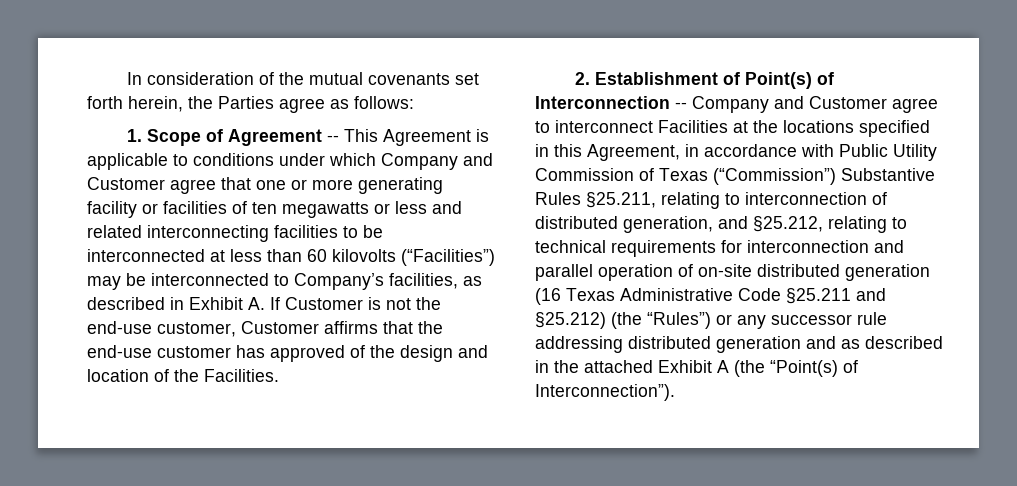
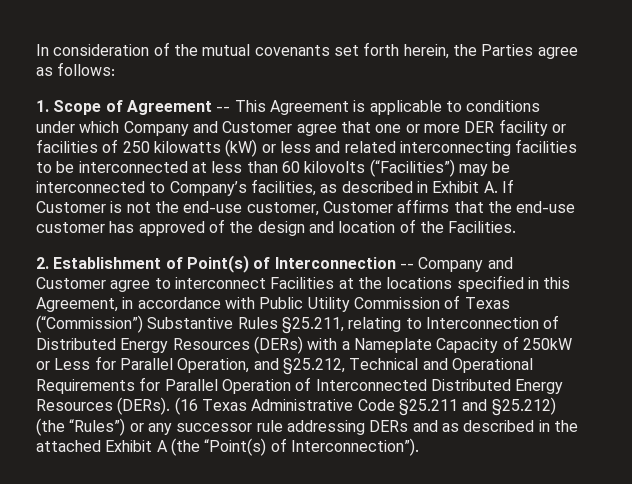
- 1. Scope of Agreement -- This Agreement is applicable to conditions under which Company and Customer agree that one or more generating facility or facilities of ten megawatts or less and related interconnecting facilities to be interconnected at less than 60 kilovolts (“Facilities”) may be interconnected to Company’s facilities, as described in Exhibit A. If Customer is not the end-use customer, Customer affirms that the end-use customer has approved of the design and location of the Facilities.
+ 1. Scope of Agreement -- This Agreement is applicable to conditions under which Company and Customer agree that one or more DER facility or facilities of 250 kilowatts (kW) or less and related interconnecting facilities to be interconnected at less than 60 kilovolts (“Facilities”) may be interconnected to Company’s facilities, as described in Exhibit A. If Customer is not the end-use customer, Customer affirms that the end-use customer has approved of the design and location of the Facilities.
- 2. Establishment of Point(s) of Interconnection -- Company and Customer agree to interconnect Facilities at the locations specified in this Agreement, in accordance with Public Utility Commission of Texas (“Commission”) Substantive Rules §25.211, relating to interconnection of distributed generation, and §25.212, relating to technical requirements for interconnection and parallel operation of on-site distributed generation (16 Texas Administrative Code §25.211 and §25.212) (the “Rules”) or any successor rule addressing distributed generation and as described in the attached Exhibit A (the “Point(s) of Interconnection”).
+ 2. Establishment of Point(s) of Interconnection -- Company and Customer agree to interconnect Facilities at the locations specified in this Agreement, in accordance with Public Utility Commission of Texas (“Commission”) Substantive Rules §25.211, relating to Interconnection of Distributed Energy Resources (DERs) with a Nameplate Capacity of 250kW or Less for Parallel Operation, and §25.212, Technical and Operational Requirements for Parallel Operation of Interconnected Distributed Energy Resources (DERs). (16 Texas Administrative Code §25.211 and §25.212) (the “Rules”) or any successor rule addressing DERs and as described in the attached Exhibit A (the “Point(s) of Interconnection”).

